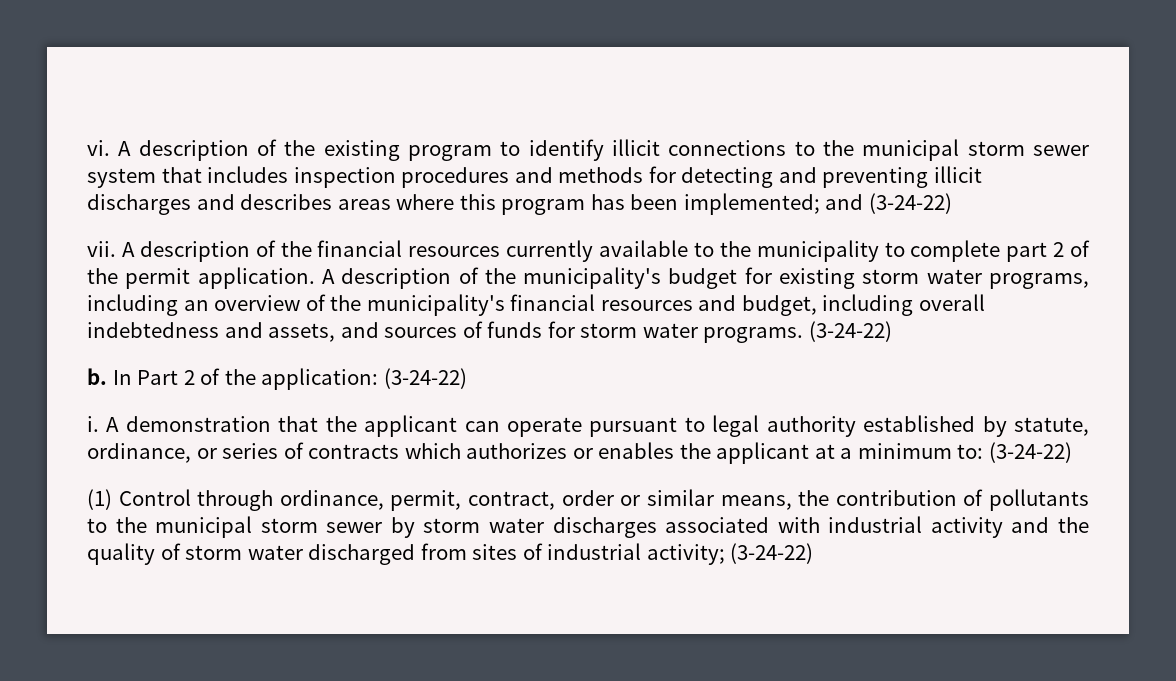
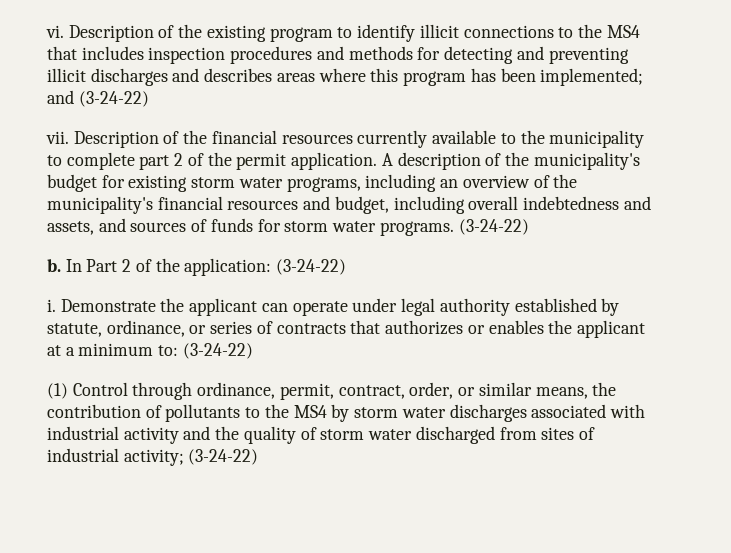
- A description of the existing program to identify illicit connections to the municipal storm sewer system that includes inspection procedures and methods for detecting and preventing illicit discharges and describes areas where this program has been implemented; and (3-24-22)
+ Description of the existing program to identify illicit connections to the MS4 that includes inspection procedures and methods for detecting and preventing illicit discharges and describes areas where this program has been implemented; and (3-24-22)
- A description of the financial resources currently available to the municipality to complete part 2 of the permit application.
+ Description of the financial resources currently available to the municipality to complete part 2 of the permit application.
- A demonstration that the applicant can operate pursuant to legal authority established by statute, ordinance, or series of contracts which authorizes or enables the applicant at a minimum to: (3-24-22)
+ Demonstrate the applicant can operate under legal authority established by statute, ordinance, or series of contracts that authorizes or enables the applicant at a minimum to: (3-24-22)
- (1) Control through ordinance, permit, contract, order or similar means, the contribution of pollutants to the municipal storm sewer by storm water discharges associated with industrial activity and the quality of storm water discharged from sites of industrial activity; (3-24-22)
+ (1) Control through ordinance, permit, contract, order, or similar means, the contribution of pollutants to the MS4 by storm water discharges associated with industrial activity and the quality of storm water discharged from sites of industrial activity; (3-24-22)

